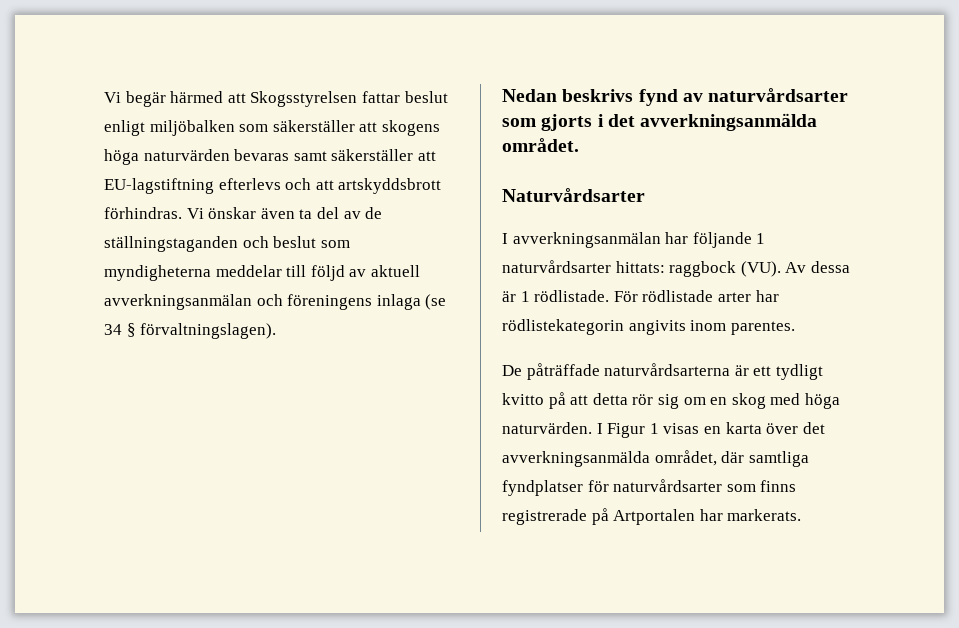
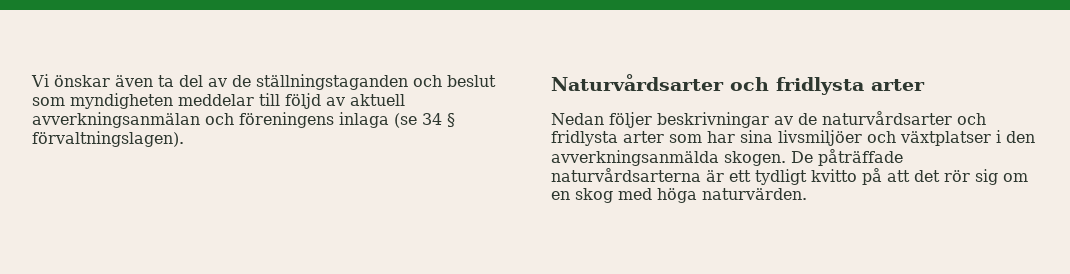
- Vi begär härmed att Skogsstyrelsen fattar beslut enligt miljöbalken som säkerställer att skogens höga naturvärden bevaras samt säkerställer att EU-lagstiftning efterlevs och att artskyddsbrott förhindras. Vi önskar även ta del av de ställningstaganden och beslut som myndigheterna meddelar till följd av aktuell avverkningsanmälan och föreningens inlaga (se 34 § förvaltningslagen).
+ Vi önskar även ta del av de ställningstaganden och beslut som myndigheten meddelar till följd av aktuell avverkningsanmälan och föreningens inlaga (se 34 § förvaltningslagen).
- Nedan beskrivs fynd av naturvårdsarter som gjorts i det avverkningsanmälda området.
- Naturvårdsarter
- I avverkningsanmälan har följande 1 naturvårdsarter hittats: raggbock (VU). Av dessa är 1 rödlistade. För rödlistade arter har rödlistekategorin angivits inom parentes.
- De påträffade naturvårdsarterna är ett tydligt kvitto på att detta rör sig om en skog med höga naturvärden. I Figur 1 visas en karta över det avverkningsanmälda området, där samtliga fyndplatser för naturvårdsarter som finns registrerade på Artportalen har markerats.
+ Naturvårdsarter och fridlysta arter
+ Nedan följer beskrivningar av de naturvårdsarter och fridlysta arter som har sina livsmiljöer och växtplatser i den avverkningsanmälda skogen. De påträffade naturvårdsarterna är ett tydligt kvitto på att det rör sig om en skog med höga naturvärden.

